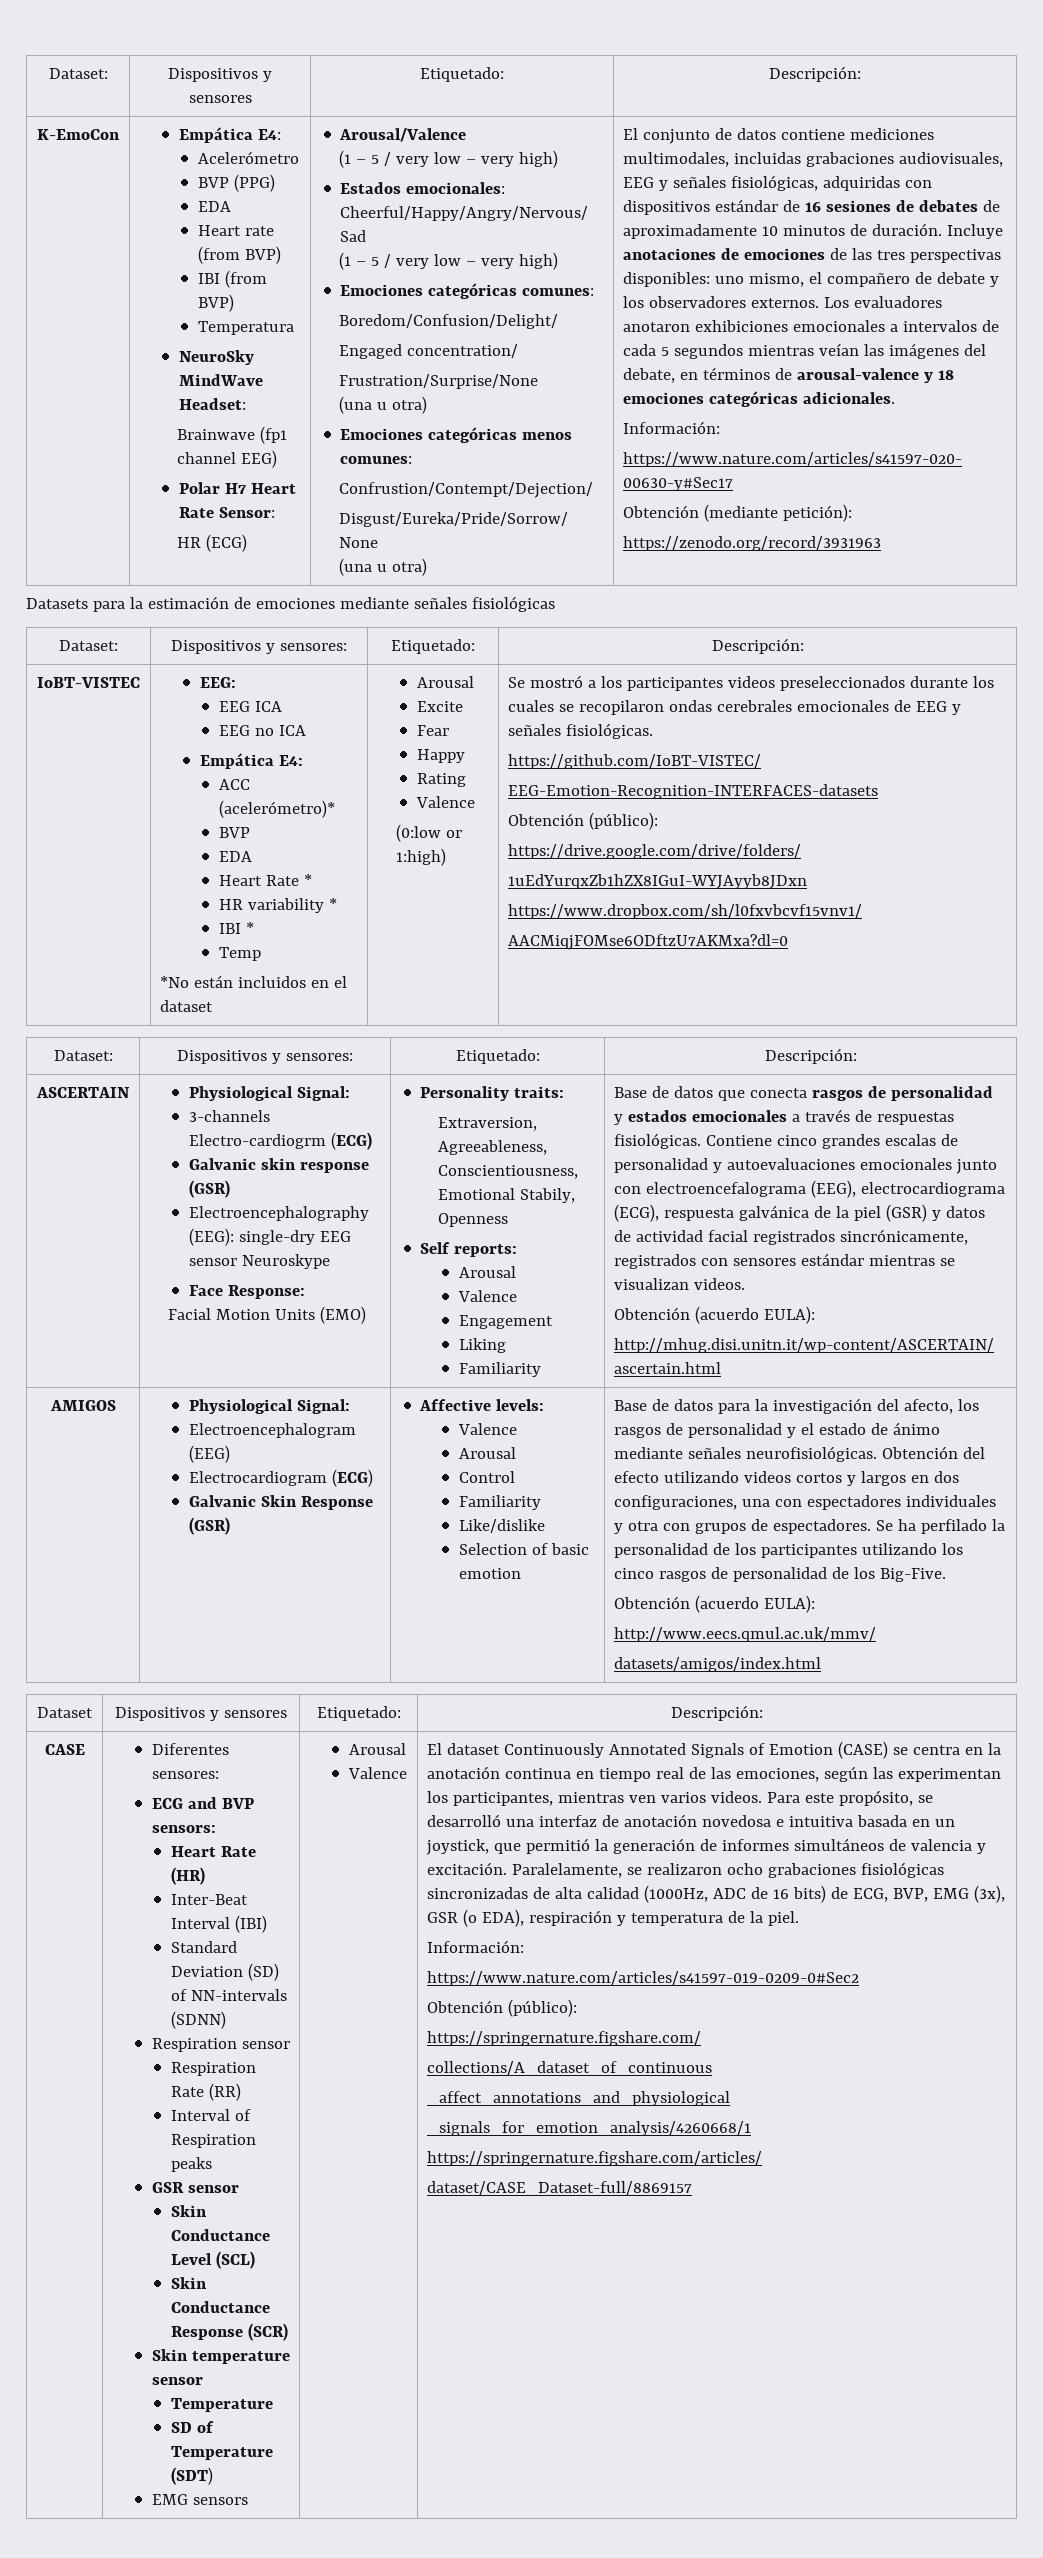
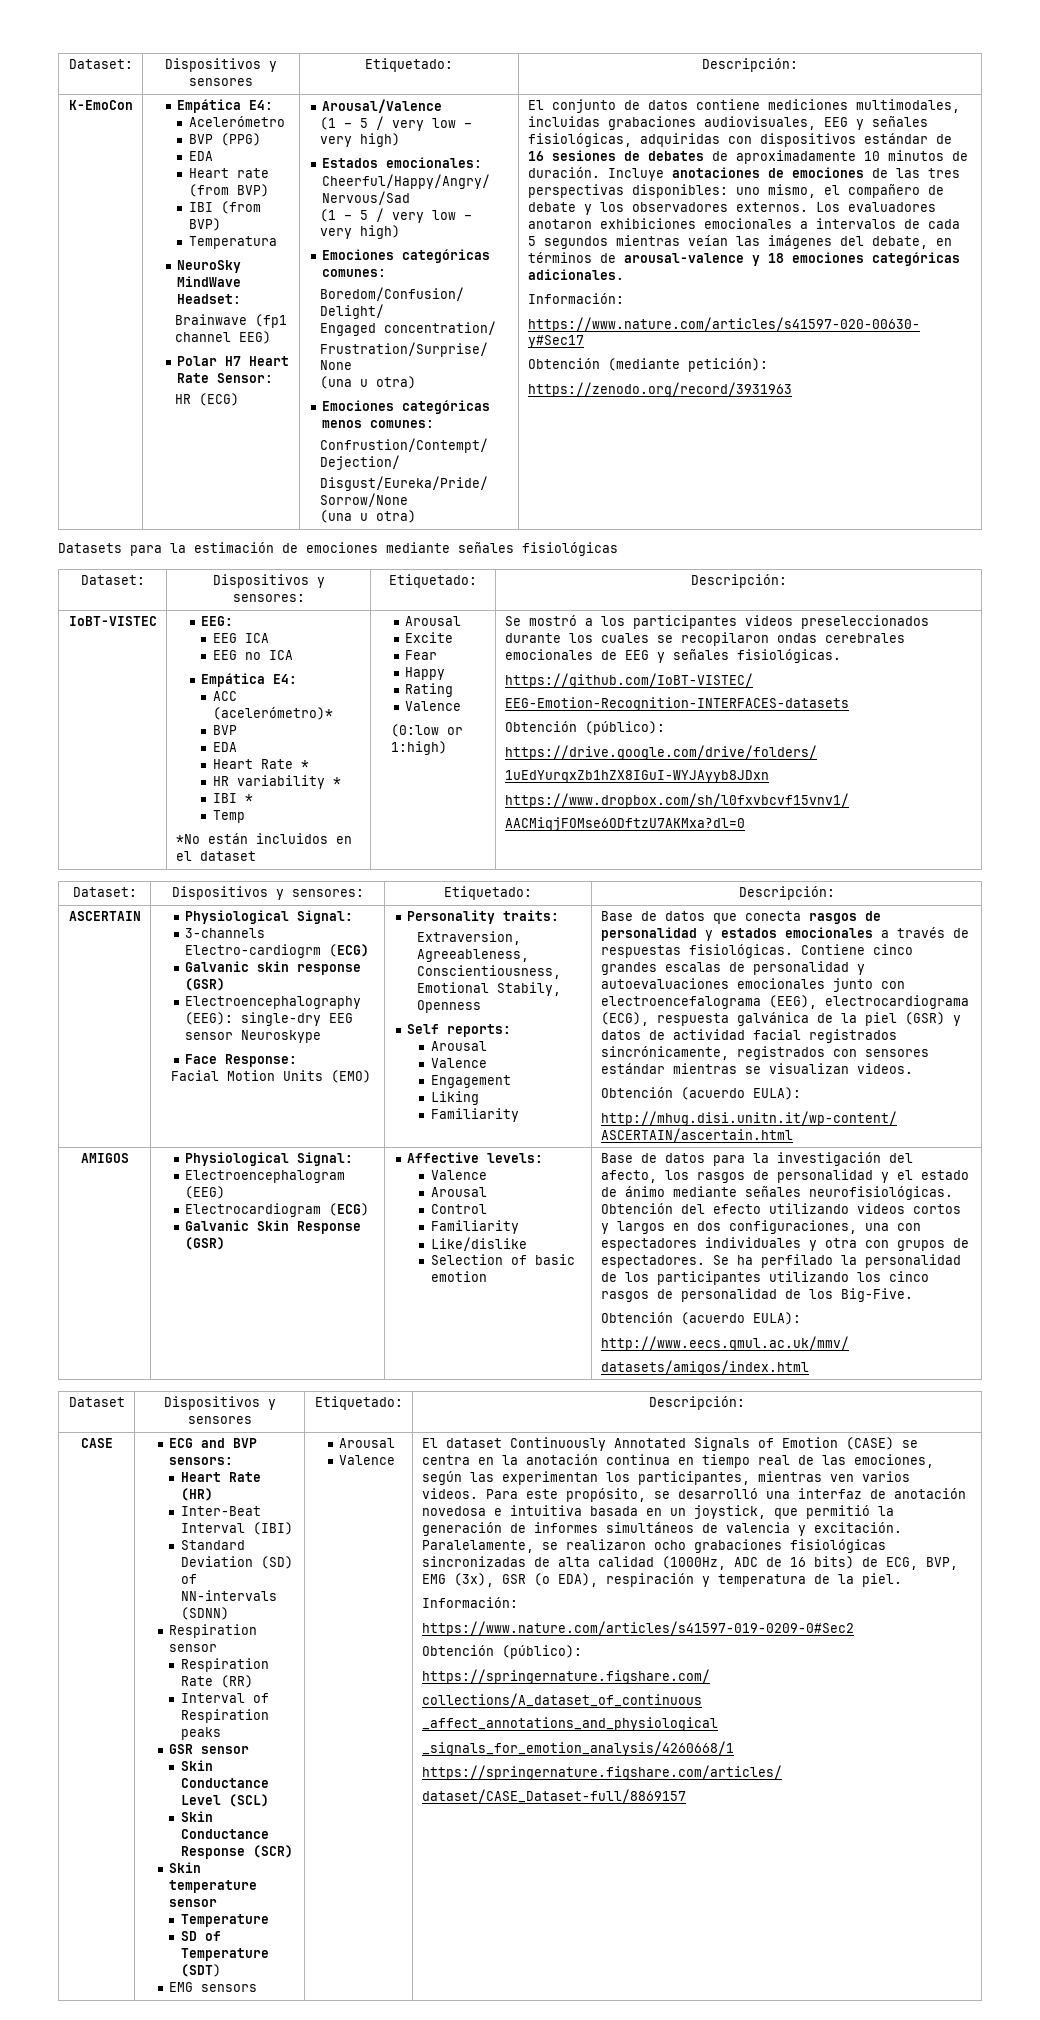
- Diferentes sensores:

